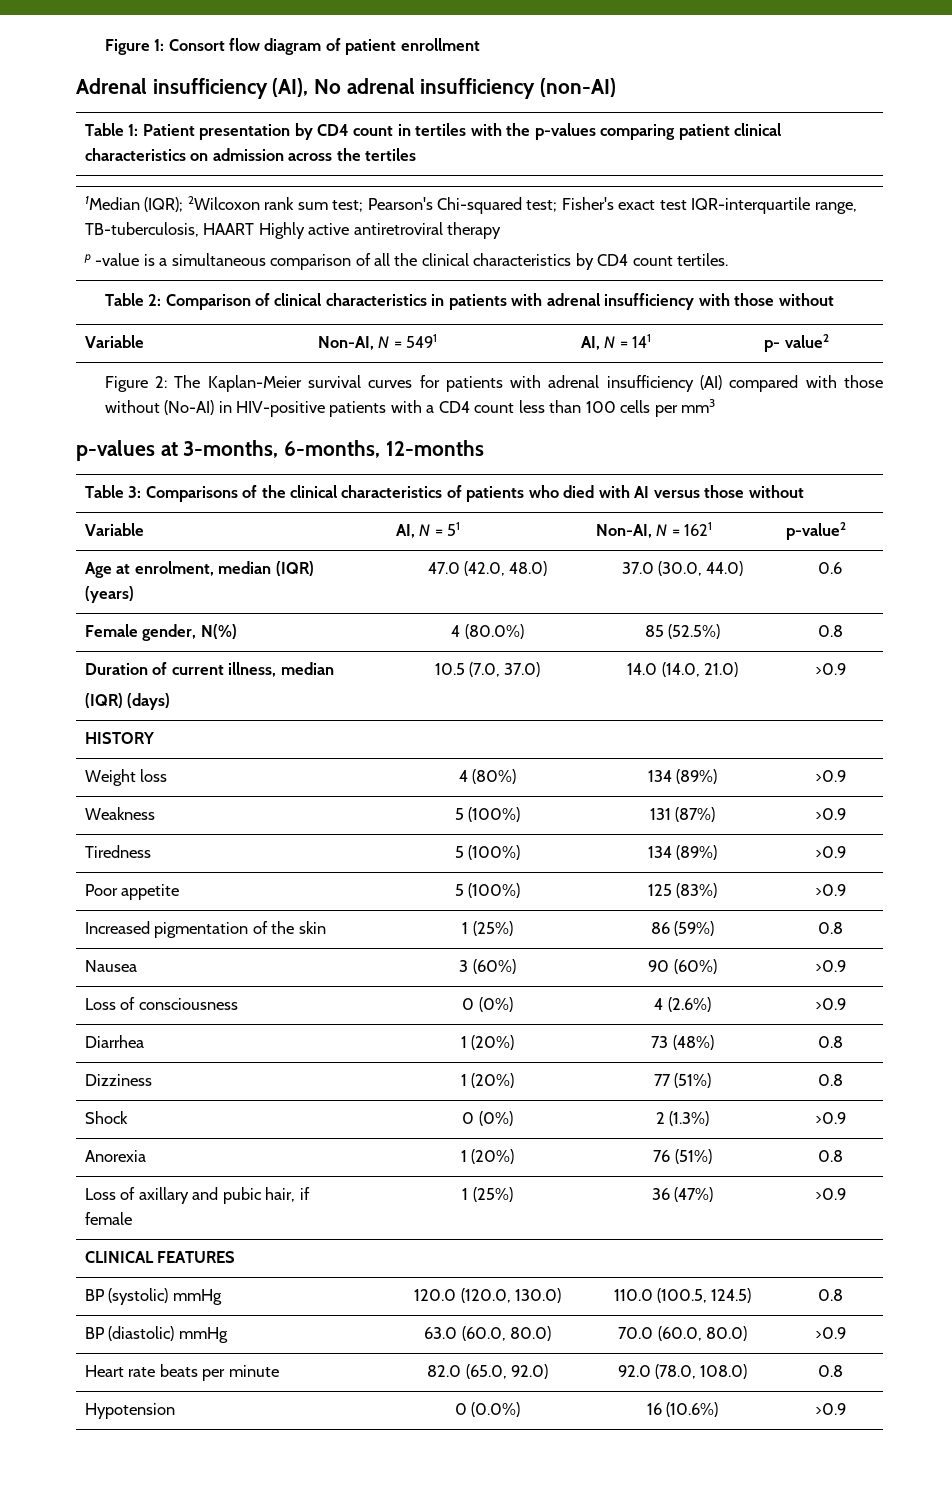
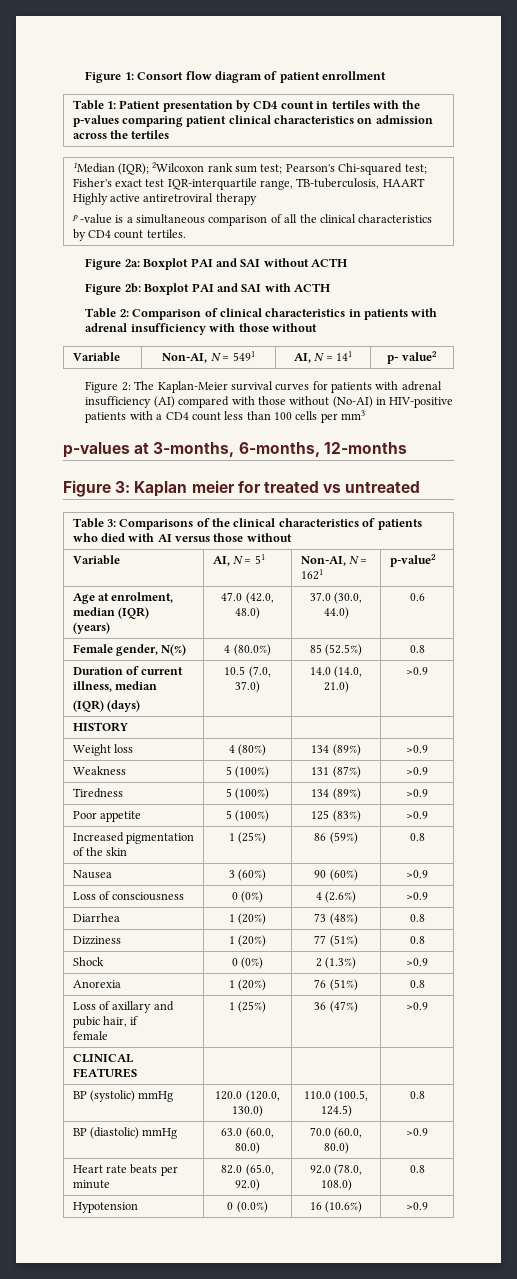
- Adrenal insufficiency (AI), No adrenal insufficiency (non-AI)
+ Figure 2a: Boxplot PAI and SAI without ACTH
+ Figure 2b: Boxplot PAI and SAI with ACTH
+ Figure 3: Kaplan meier for treated vs untreated

